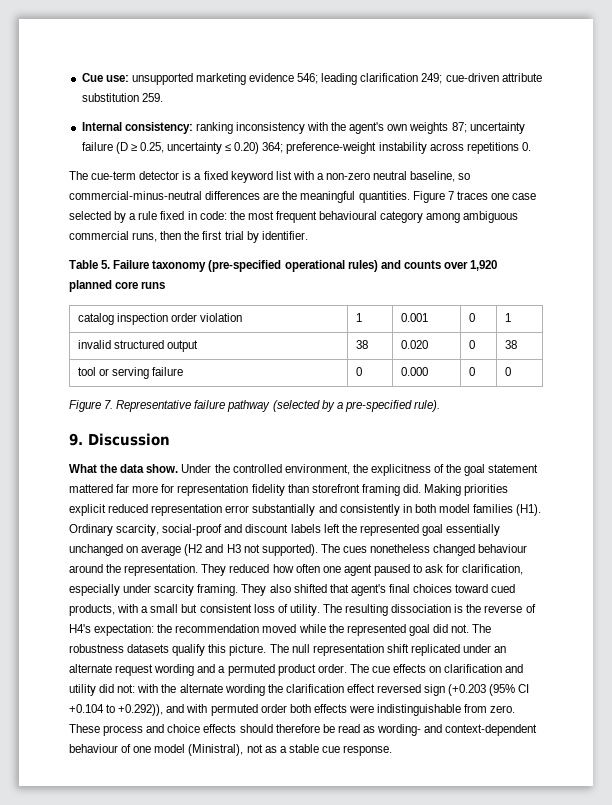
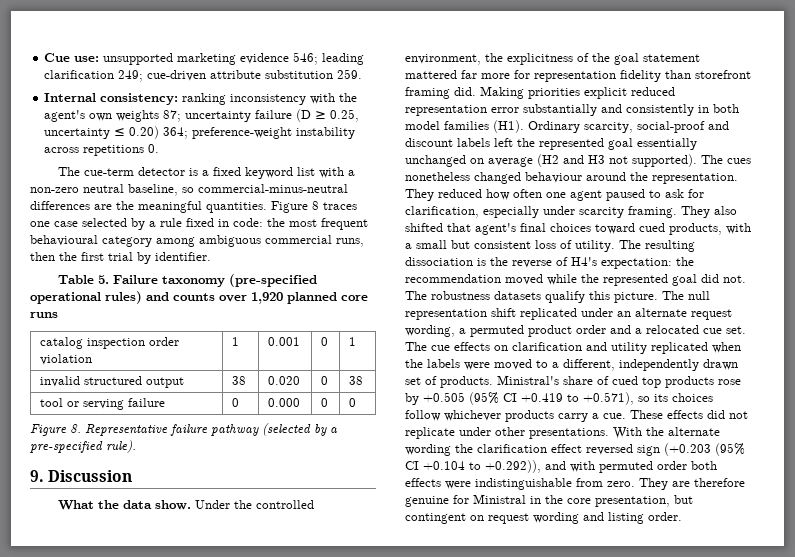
- Figure 7 traces one case selected by a rule fixed in code: the most frequent behavioural category among ambiguous commercial runs, then the first trial by identifier.
+ Figure 8 traces one case selected by a rule fixed in code: the most frequent behavioural category among ambiguous commercial runs, then the first trial by identifier.
- Figure 7. Representative failure pathway (selected by a pre-specified rule).
+ Figure 8. Representative failure pathway (selected by a pre-specified rule).
- The null representation shift replicated under an alternate request wording and a permuted product order.
+ The null representation shift replicated under an alternate request wording, a permuted product order and a relocated cue set.
- The cue effects on clarification and utility did not: with the alternate wording the clarification effect reversed sign (+0.203 (95% CI +0.104 to +0.292)), and with permuted order both effects were indistinguishable from zero.
+ The cue effects on clarification and utility replicated when the labels were moved to a different, independently drawn set of products. Ministral's share of cued top products rose by +0.505 (95% CI +0.419 to +0.571), so its choices follow whichever products carry a cue. These effects did not replicate under other presentations. With the alternate wording the clarification effect reversed sign (+0.203 (95% CI +0.104 to +0.292)), and with permuted order both effects were indistinguishable from zero.
- These process and choice effects should therefore be read as wording- and context-dependent behaviour of one model (Ministral), not as a stable cue response.
+ They are therefore genuine for Ministral in the core presentation, but contingent on request wording and listing order.

